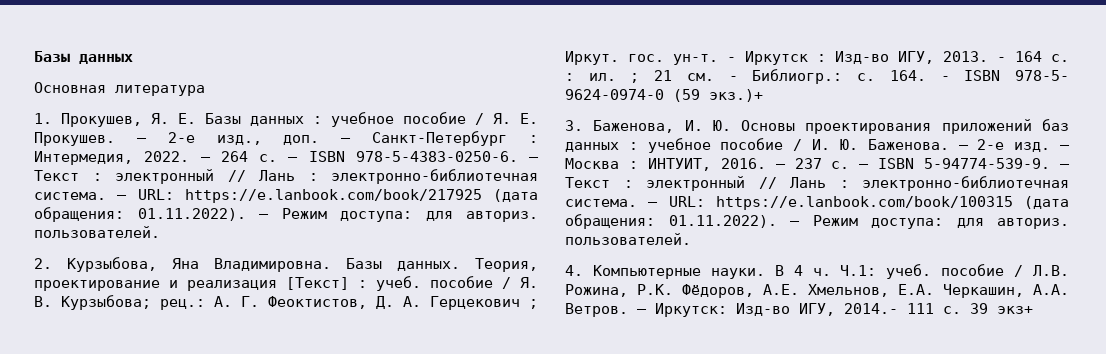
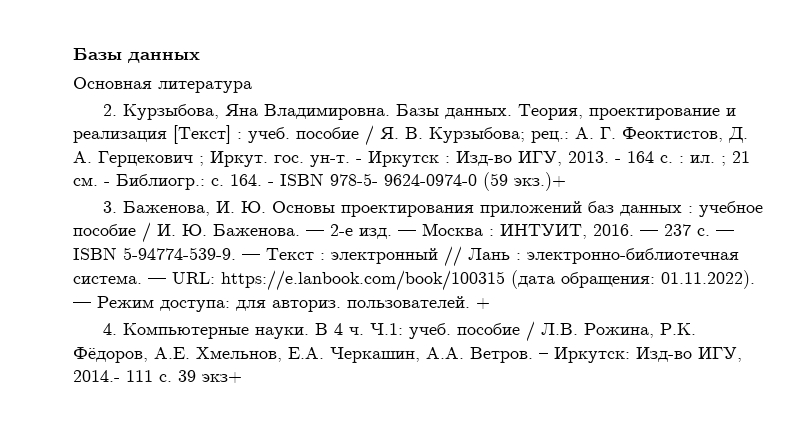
- 1. Прокушев, Я. Е. Базы данных : учебное пособие / Я. Е. Прокушев. — 2-е изд., доп. — Санкт-Петербург : Интермедия, 2022. — 264 с. — ISBN 978-5-4383-0250-6. — Текст : электронный // Лань : электронно-библиотечная система. — URL: https://e.lanbook.com/book/217925 (дата обращения: 01.11.2022). — Режим доступа: для авториз. пользователей.
+ +

